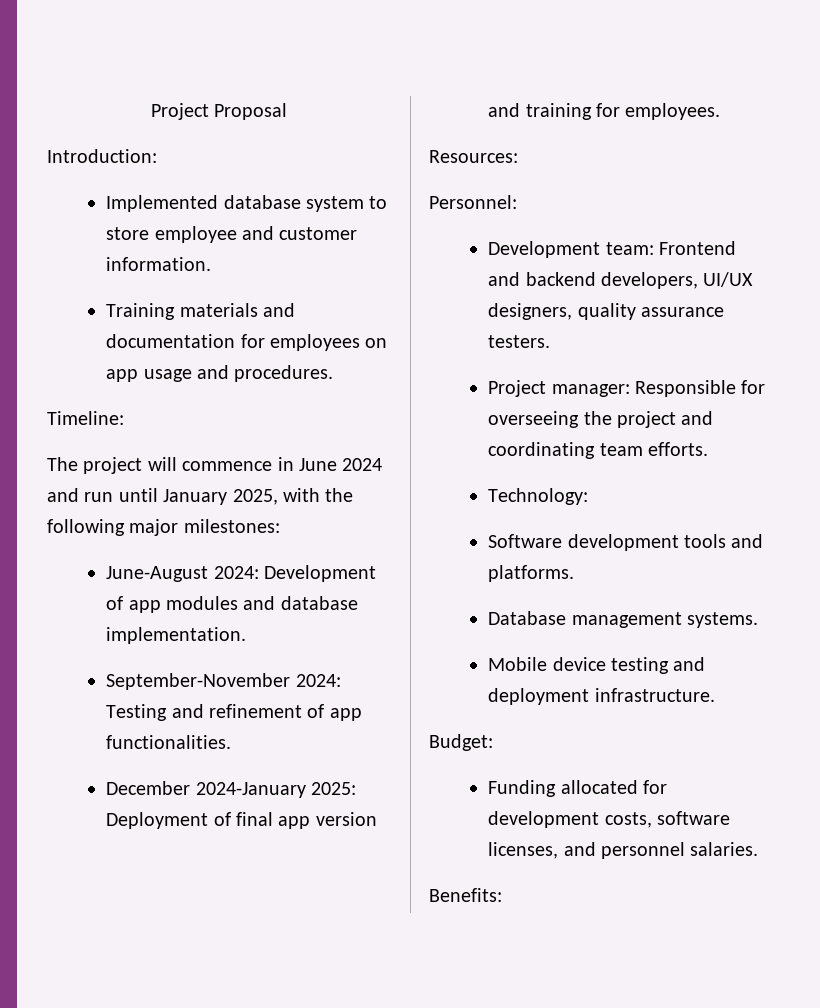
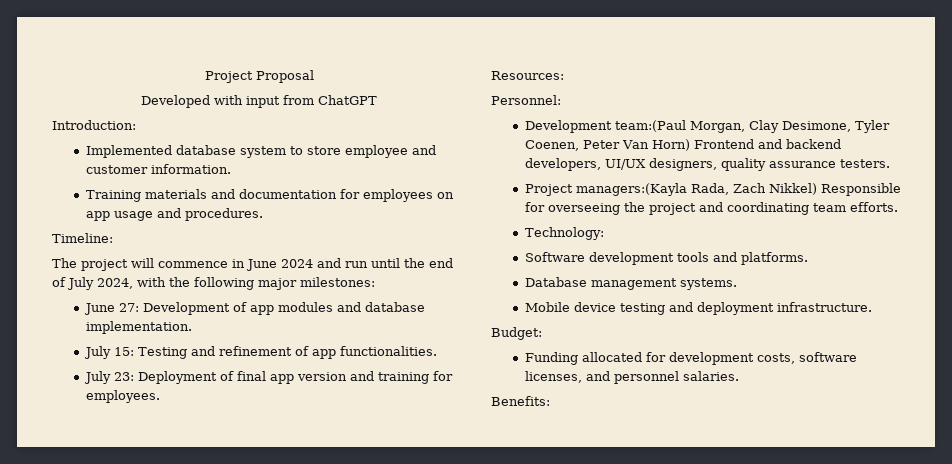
+ Developed with input from ChatGPT
- The project will commence in June 2024 and run until January 2025, with the following major milestones:
+ The project will commence in June 2024 and run until the end of July 2024, with the following major milestones:
- June-August 2024: Development of app modules and database implementation.
+ June 27: Development of app modules and database implementation.
- September-November 2024: Testing and refinement of app functionalities.
+ July 15: Testing and refinement of app functionalities.
- December 2024-January 2025: Deployment of final app version and training for employees.
+ July 23: Deployment of final app version and training for employees.
- Development team: Frontend and backend developers, UI/UX designers, quality assurance testers.
+ Development team:(Paul Morgan, Clay Desimone, Tyler Coenen, Peter Van Horn) Frontend and backend developers, UI/UX designers, quality assurance testers.
- Project manager: Responsible for overseeing the project and coordinating team efforts.
+ Project managers:(Kayla Rada, Zach Nikkel) Responsible for overseeing the project and coordinating team efforts.

